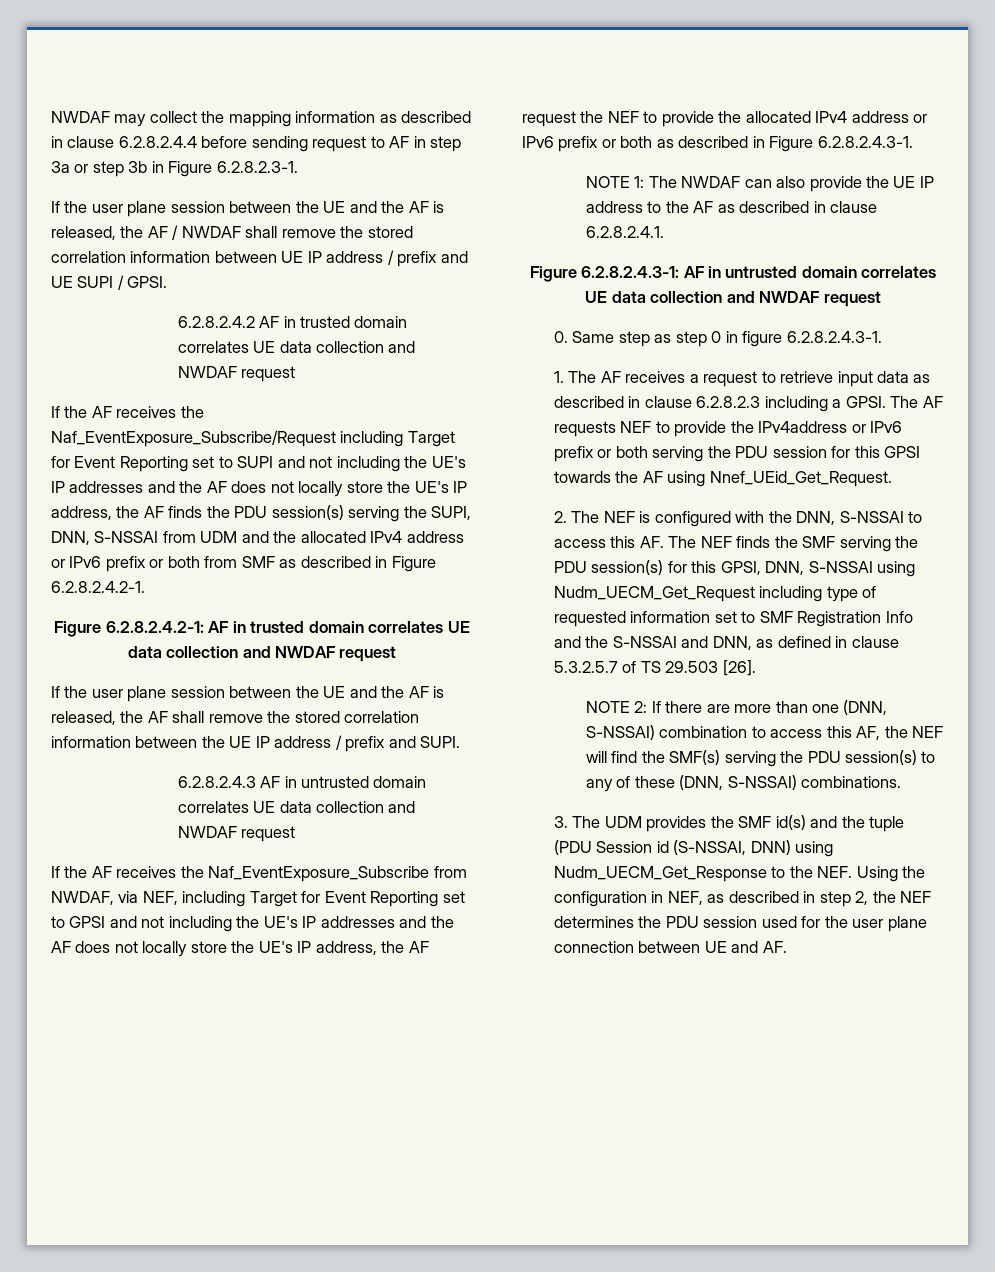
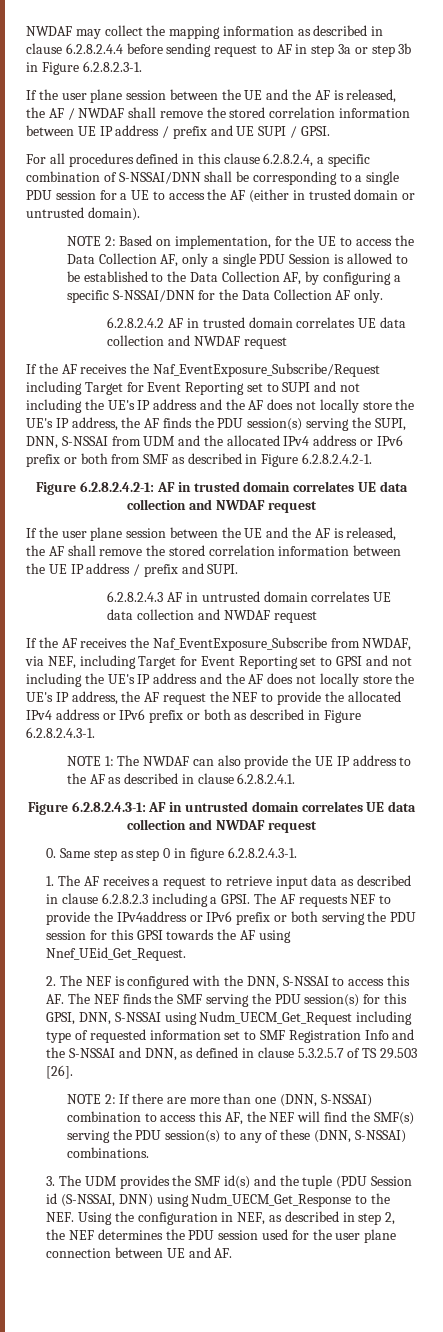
+ For all procedures defined in this clause 6.2.8.2.4, a specific combination of S-NSSAI/DNN shall be corresponding to a single PDU session for a UE to access the AF (either in trusted domain or untrusted domain).
+ NOTE 2: Based on implementation, for the UE to access the Data Collection AF, only a single PDU Session is allowed to be established to the Data Collection AF, by configuring a specific S-NSSAI/DNN for the Data Collection AF only.
- If the AF receives the Naf_EventExposure_Subscribe/Request including Target for Event Reporting set to SUPI and not including the UE's IP addresses and the AF does not locally store the UE's IP address, the AF finds the PDU session(s) serving the SUPI, DNN, S-NSSAI from UDM and the allocated IPv4 address or IPv6 prefix or both from SMF as described in Figure 6.2.8.2.4.2-1.
+ If the AF receives the Naf_EventExposure_Subscribe/Request including Target for Event Reporting set to SUPI and not including the UE's IP address and the AF does not locally store the UE's IP address, the AF finds the PDU session(s) serving the SUPI, DNN, S-NSSAI from UDM and the allocated IPv4 address or IPv6 prefix or both from SMF as described in Figure 6.2.8.2.4.2-1.
- If the AF receives the Naf_EventExposure_Subscribe from NWDAF, via NEF, including Target for Event Reporting set to GPSI and not including the UE's IP addresses and the AF does not locally store the UE's IP address, the AF request the NEF to provide the allocated IPv4 address or IPv6 prefix or both as described in Figure 6.2.8.2.4.3-1.
+ If the AF receives the Naf_EventExposure_Subscribe from NWDAF, via NEF, including Target for Event Reporting set to GPSI and not including the UE's IP address and the AF does not locally store the UE's IP address, the AF request the NEF to provide the allocated IPv4 address or IPv6 prefix or both as described in Figure 6.2.8.2.4.3-1.

